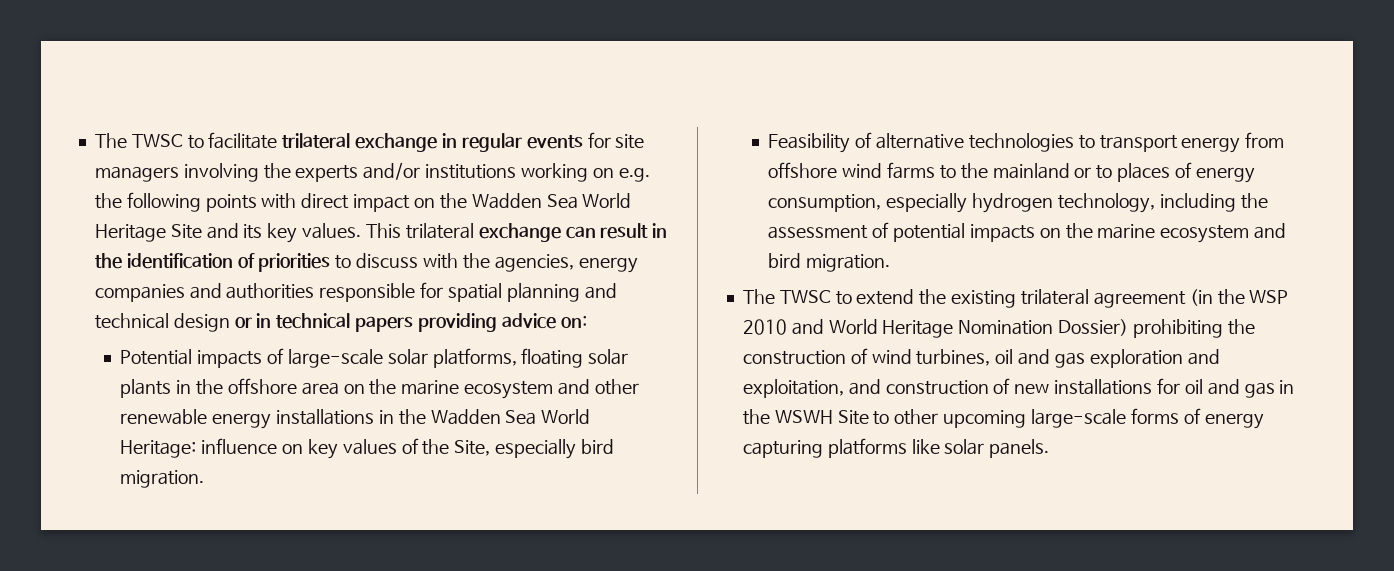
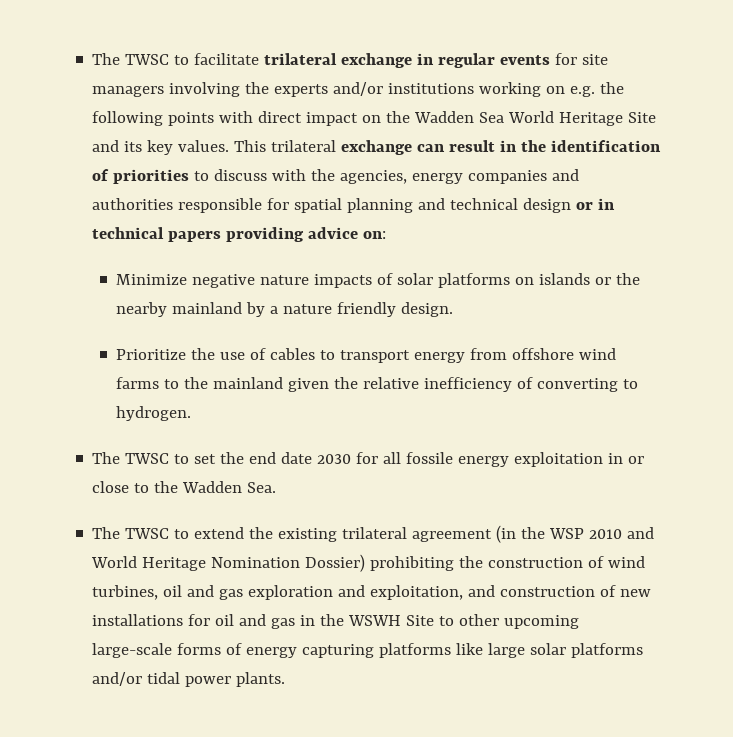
- Potential impacts of large-scale solar platforms, floating solar plants in the offshore area on the marine ecosystem and other renewable energy installations in the Wadden Sea World Heritage: influence on key values of the Site, especially bird migration.
- Feasibility of alternative technologies to transport energy from offshore wind farms to the mainland or to places of energy consumption, especially hydrogen technology, including the assessment of potential impacts on the marine ecosystem and bird migration.
+ Minimize negative nature impacts of solar platforms on islands or the nearby mainland by a nature friendly design.
+ Prioritize the use of cables to transport energy from offshore wind farms to the mainland given the relative inefficiency of converting to hydrogen.
+ The TWSC to set the end date 2030 for all fossile energy exploitation in or close to the Wadden Sea.
- The TWSC to extend the existing trilateral agreement (in the WSP 2010 and World Heritage Nomination Dossier) prohibiting the construction of wind turbines, oil and gas exploration and exploitation, and construction of new installations for oil and gas in the WSWH Site to other upcoming large-scale forms of energy capturing platforms like solar panels.
+ The TWSC to extend the existing trilateral agreement (in the WSP 2010 and World Heritage Nomination Dossier) prohibiting the construction of wind turbines, oil and gas exploration and exploitation, and construction of new installations for oil and gas in the WSWH Site to other upcoming large-scale forms of energy capturing platforms like large solar platforms and/or tidal power plants.

